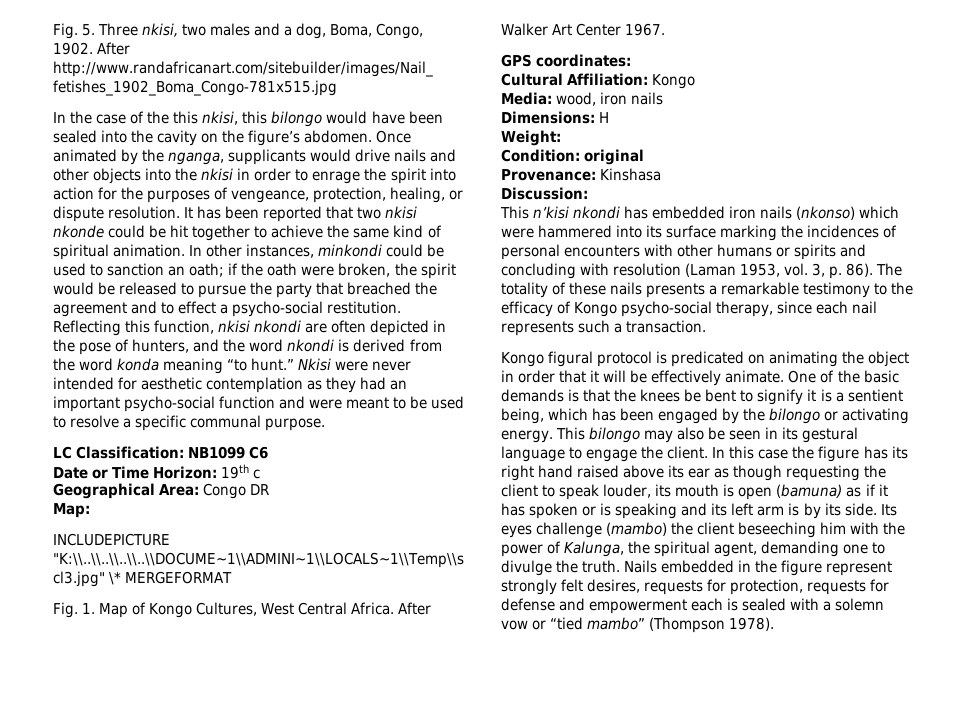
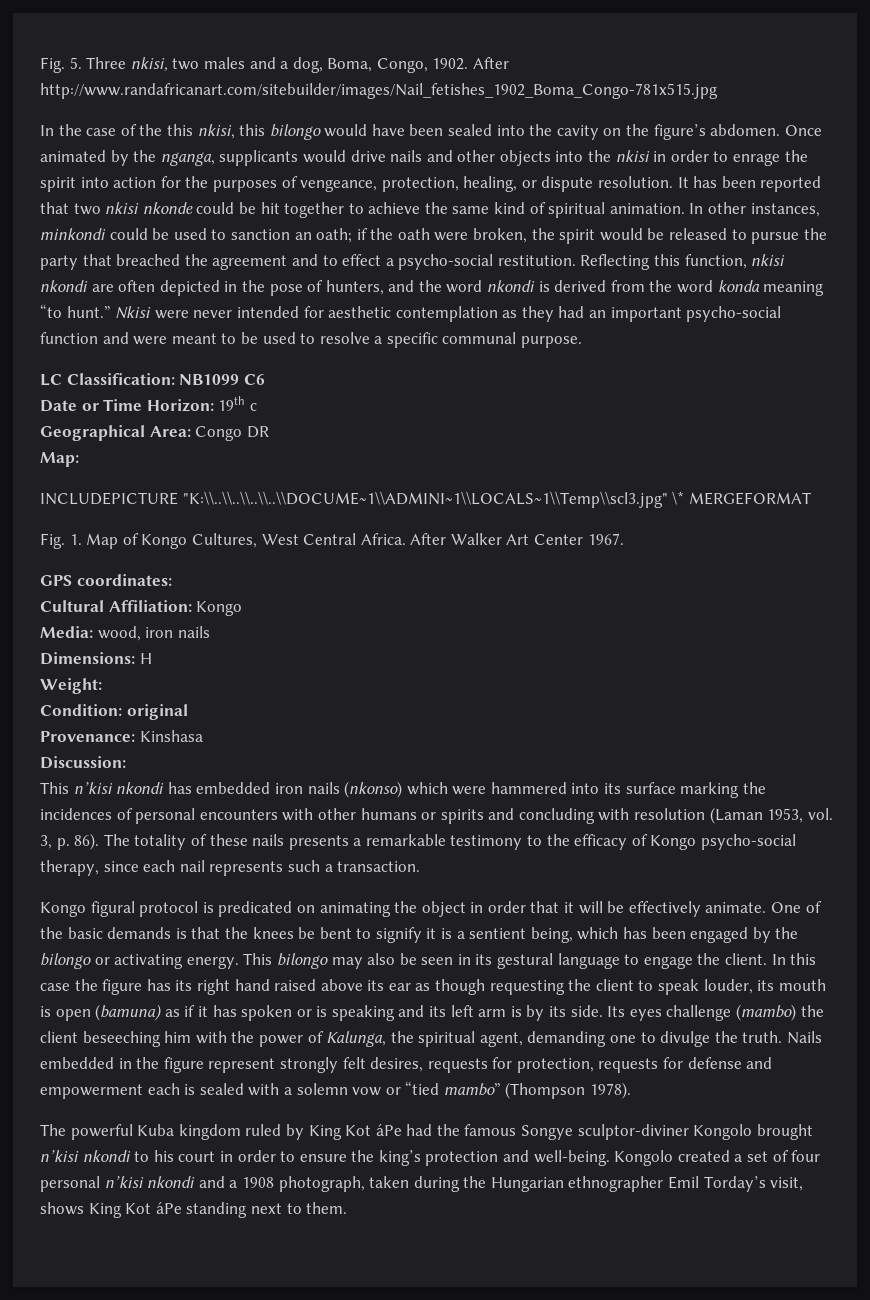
+ The powerful Kuba kingdom ruled by King Kot áPe had the famous Songye sculptor-diviner Kongolo brought n’kisi nkondi to his court in order to ensure the king’s protection and well-being. Kongolo created a set of four personal n’kisi nkondi and a 1908 photograph, taken during the Hungarian ethnographer Emil Torday’s visit, shows King Kot áPe standing next to them.

